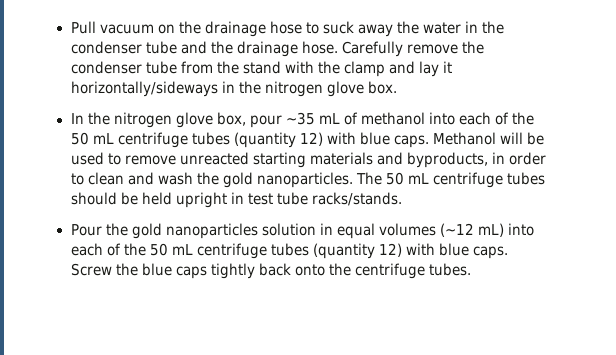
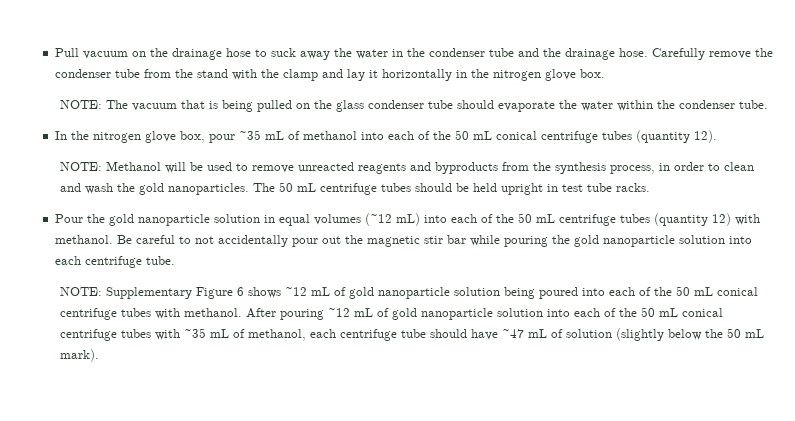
- Carefully remove the condenser tube from the stand with the clamp and lay it horizontally/sideways in the nitrogen glove box.
+ Carefully remove the condenser tube from the stand with the clamp and lay it horizontally in the nitrogen glove box.
+ NOTE: The vacuum that is being pulled on the glass condenser tube should evaporate the water within the condenser tube.
- In the nitrogen glove box, pour ~35 mL of methanol into each of the 50 mL centrifuge tubes (quantity 12) with blue caps. Methanol will be used to remove unreacted starting materials and byproducts, in order to clean and wash the gold nanoparticles.
+ In the nitrogen glove box, pour ~35 mL of methanol into each of the 50 mL conical centrifuge tubes (quantity 12).
+ NOTE: Methanol will be used to remove unreacted reagents and byproducts from the synthesis process, in order to clean and wash the gold nanoparticles.
- The 50 mL centrifuge tubes should be held upright in test tube racks/stands.
+ The 50 mL centrifuge tubes should be held upright in test tube racks.
- Pour the gold nanoparticles solution in equal volumes (~12 mL) into each of the 50 mL centrifuge tubes (quantity 12) with blue caps. Screw the blue caps tightly back onto the centrifuge tubes.
+ Pour the gold nanoparticle solution in equal volumes (~12 mL) into each of the 50 mL centrifuge tubes (quantity 12) with methanol. Be careful to not accidentally pour out the magnetic stir bar while pouring the gold nanoparticle solution into each centrifuge tube.
+ NOTE: Supplementary Figure 6 shows ~12 mL of gold nanoparticle solution being poured into each of the 50 mL conical centrifuge tubes with methanol. After pouring ~12 mL of gold nanoparticle solution into each of the 50 mL conical centrifuge tubes with ~35 mL of methanol, each centrifuge tube should have ~47 mL of solution (slightly below the 50 mL mark).

